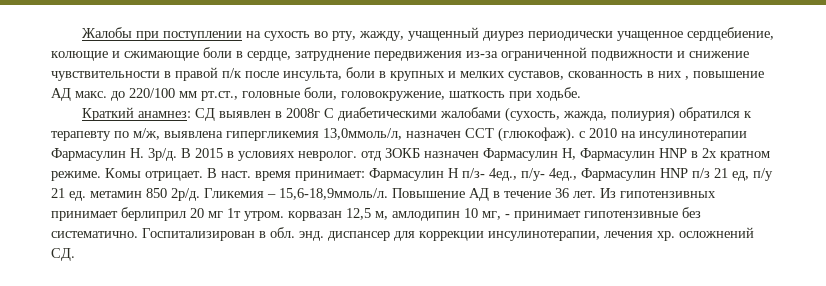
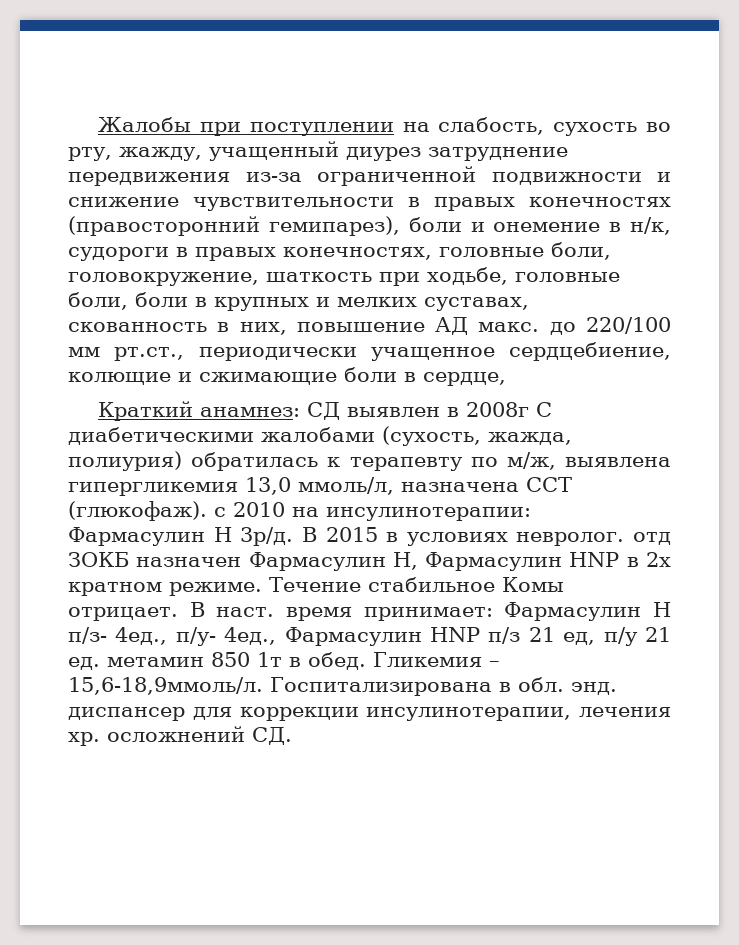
- Жалобы при поступлении на сухость во рту, жажду, учащенный диурез периодически учащенное сердцебиение, колющие и сжимающие боли в сердце, затруднение передвижения из-за ограниченной подвижности и снижение чувствительности в правой п/к после инсульта, боли в крупных и мелких суставов, скованность в них , повышение АД макс. до 220/100 мм рт.ст., головные боли, головокружение, шаткость при ходьбе.
+ Жалобы при поступлении на слабость, сухость во рту, жажду, учащенный диурез затруднение передвижения из-за ограниченной подвижности и снижение чувствительности в правых конечностях (правосторонний гемипарез), боли и онемение в н/к, судороги в правых конечностях, головные боли, головокружение, шаткость при ходьбе, головные боли, боли в крупных и мелких суставах, скованность в них, повышение АД макс. до 220/100 мм рт.ст., периодически учащенное сердцебиение, колющие и сжимающие боли в сердце,
- Краткий анамнез: СД выявлен в 2008г С диабетическими жалобами (сухость, жажда, полиурия) обратился к терапевту по м/ж, выявлена гипергликемия 13,0ммоль/л, назначен ССТ (глюкофаж). с 2010 на инсулинотерапии Фармасулин Н. 3р/д.
+ Краткий анамнез: СД выявлен в 2008г С диабетическими жалобами (сухость, жажда, полиурия) обратилась к терапевту по м/ж, выявлена гипергликемия 13,0 ммоль/л, назначена ССТ (глюкофаж). с 2010 на инсулинотерапии: Фармасулин Н 3р/д.
- Комы отрицает.
+ Течение стабильное Комы отрицает.
- В наст. время принимает: Фармасулин Н п/з- 4ед., п/у- 4ед., Фармасулин НNP п/з 21 ед, п/у 21 ед. метамин 850 2р/д. Гликемия – 15,6-18,9ммоль/л. Повышение АД в течение 36 лет. Из гипотензивных принимает берлиприл 20 мг 1т утром. корвазан 12,5 м, амлодипин 10 мг, - принимает гипотензивные без систематично. Госпитализирован в обл. энд. диспансер для коррекции инсулинотерапии, лечения хр. осложнений СД.
+ В наст. время принимает: Фармасулин Н п/з- 4ед., п/у- 4ед., Фармасулин НNP п/з 21 ед, п/у 21 ед. метамин 850 1т в обед. Гликемия – 15,6-18,9ммоль/л. Госпитализирована в обл. энд. диспансер для коррекции инсулинотерапии, лечения хр. осложнений СД.

